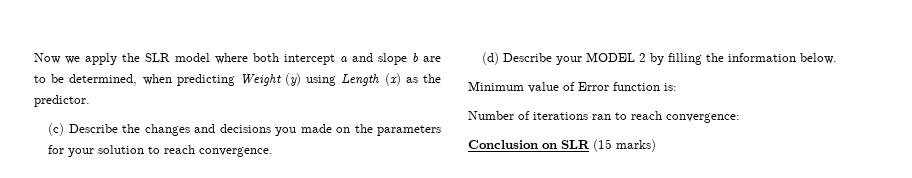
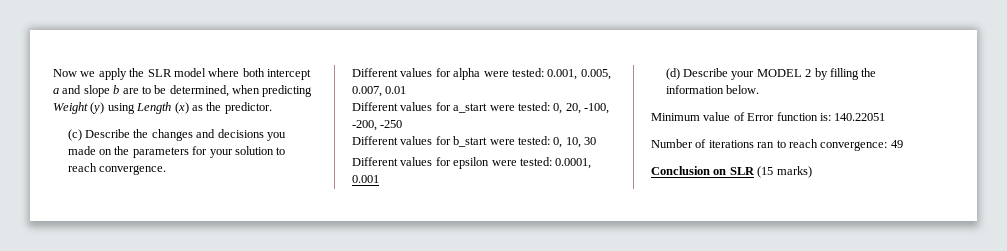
+ Different values for alpha were tested: 0.001, 0.005, 0.007, 0.01
+ Different values for a_start were tested: 0, 20, -100, -200, -250
+ Different values for b_start were tested: 0, 10, 30
+ Different values for epsilon were tested: 0.0001, 0.001
- Minimum value of Error function is:
+ Minimum value of Error function is: 140.22051
- Number of iterations ran to reach convergence:
+ Number of iterations ran to reach convergence: 49

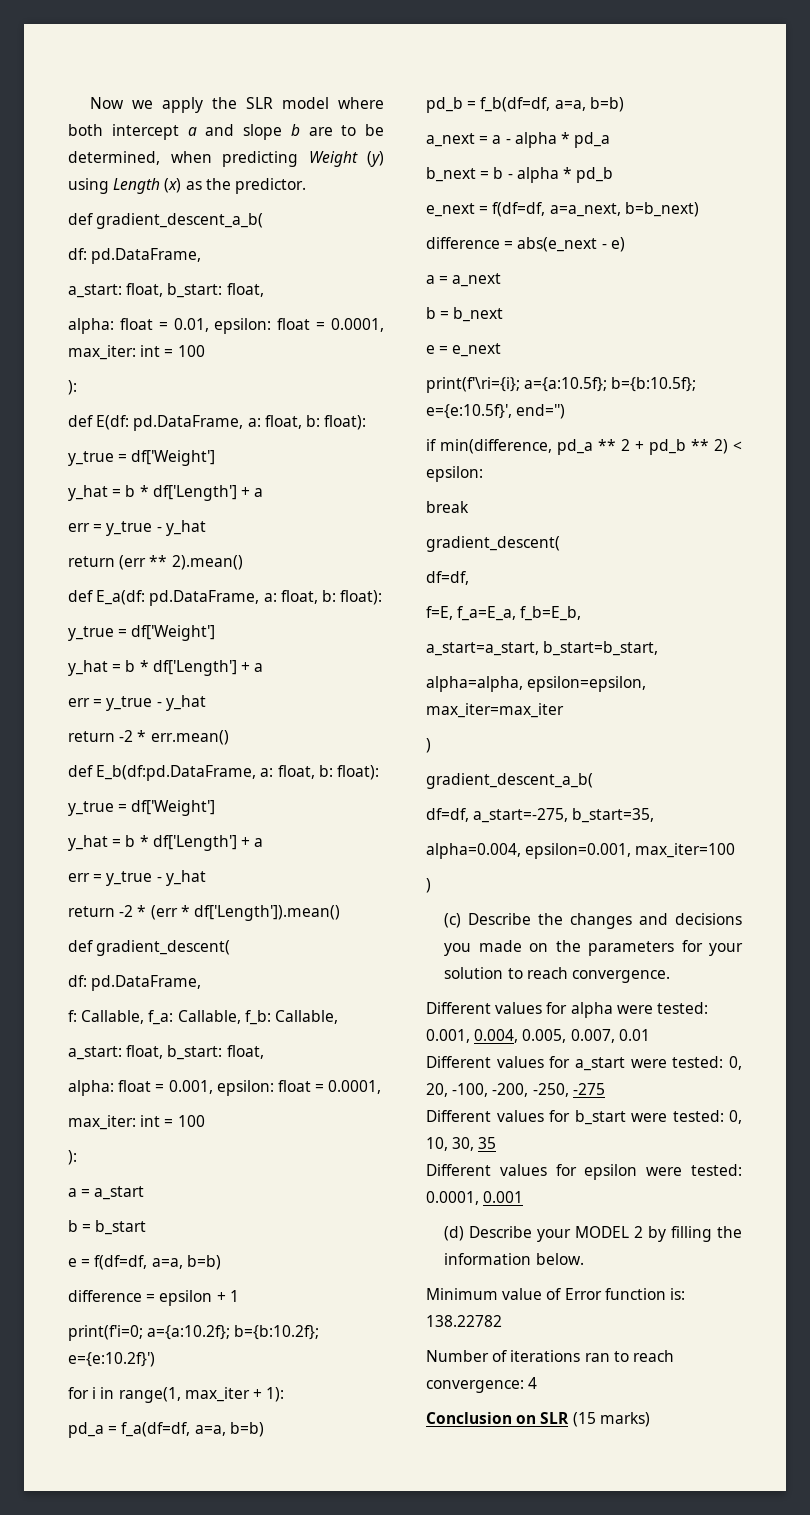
+ def gradient_descent_a_b(
+ df: pd.DataFrame,
+ a_start: float, b_start: float,
+ alpha: float = 0.01, epsilon: float = 0.0001, max_iter: int = 100
+ ):
+ def E(df: pd.DataFrame, a: float, b: float):
+ y_true = df['Weight']
+ y_hat = b * df['Length'] + a
+ err = y_true - y_hat
+ return (err ** 2).mean()
+ def E_a(df: pd.DataFrame, a: float, b: float):
+ y_true = df['Weight']
+ y_hat = b * df['Length'] + a
+ err = y_true - y_hat
+ return -2 * err.mean()
+ def E_b(df:pd.DataFrame, a: float, b: float):
+ y_true = df['Weight']
+ y_hat = b * df['Length'] + a
+ err = y_true - y_hat
+ return -2 * (err * df['Length']).mean()
+ def gradient_descent(
+ df: pd.DataFrame,
+ f: Callable, f_a: Callable, f_b: Callable,
+ a_start: float, b_start: float,
+ alpha: float = 0.001, epsilon: float = 0.0001,
+ max_iter: int = 100
+ ):
+ a = a_start
+ b = b_start
+ e = f(df=df, a=a, b=b)
+ difference = epsilon + 1
+ print(f'i=0; a={a:10.2f}; b={b:10.2f}; e={e:10.2f}')
+ for i in range(1, max_iter + 1):
+ pd_a = f_a(df=df, a=a, b=b)
+ pd_b = f_b(df=df, a=a, b=b)
+ a_next = a - alpha * pd_a
+ b_next = b - alpha * pd_b
+ e_next = f(df=df, a=a_next, b=b_next)
+ difference = abs(e_next - e)
+ a = a_next
+ b = b_next
+ e = e_next
+ print(f'\ri={i}; a={a:10.5f}; b={b:10.5f}; e={e:10.5f}', end='')
+ if min(difference, pd_a ** 2 + pd_b ** 2) < epsilon:
+ break
+ gradient_descent(
+ df=df,
+ f=E, f_a=E_a, f_b=E_b,
+ a_start=a_start, b_start=b_start,
+ alpha=alpha, epsilon=epsilon, max_iter=max_iter
+ )
+ gradient_descent_a_b(
+ df=df, a_start=-275, b_start=35,
+ alpha=0.004, epsilon=0.001, max_iter=100
+ )
- Different values for alpha were tested: 0.001, 0.005, 0.007, 0.01
+ Different values for alpha were tested: 0.001, 0.004, 0.005, 0.007, 0.01
- Different values for a_start were tested: 0, 20, -100, -200, -250
+ Different values for a_start were tested: 0, 20, -100, -200, -250, -275
- Different values for b_start were tested: 0, 10, 30
+ Different values for b_start were tested: 0, 10, 30, 35
- Minimum value of Error function is: 140.22051
+ Minimum value of Error function is: 138.22782
- Number of iterations ran to reach convergence: 49
+ Number of iterations ran to reach convergence: 4

